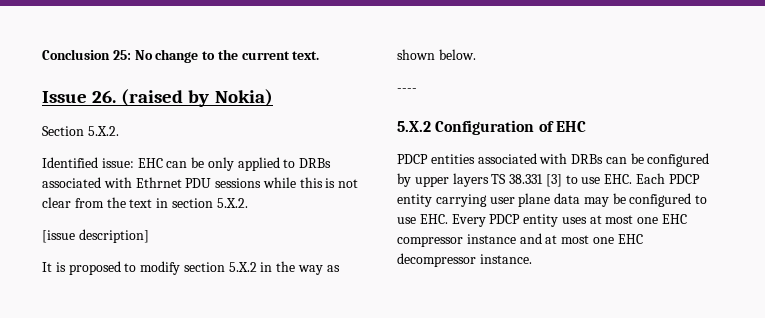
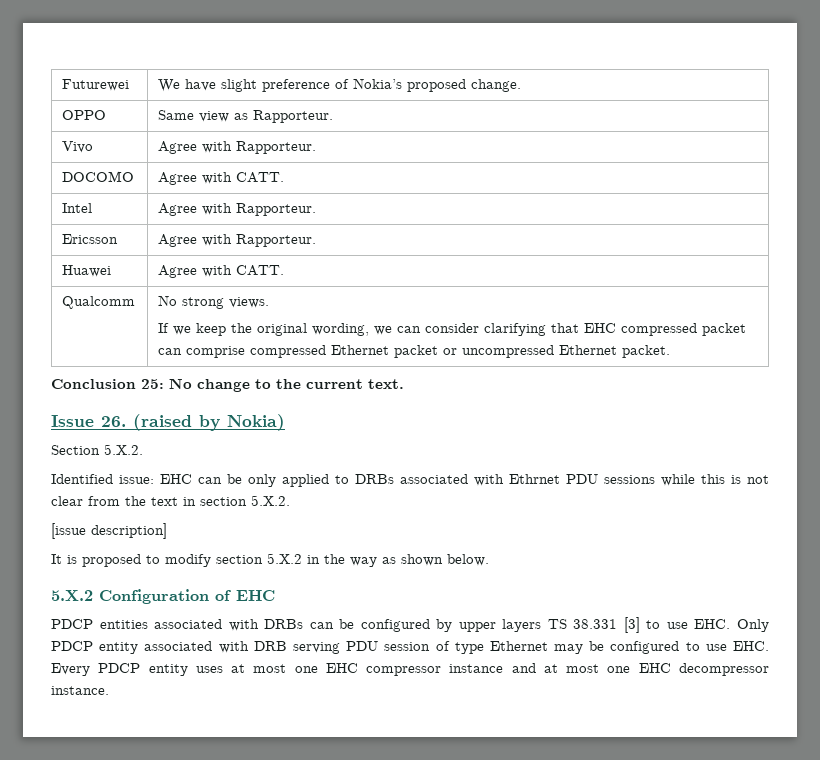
+ Futurewei | We have slight preference of Nokia’s proposed change.
+ OPPO | Same view as Rapporteur.
+ Vivo | Agree with Rapporteur.
+ DOCOMO | Agree with CATT.
+ Intel | Agree with Rapporteur.
+ Ericsson | Agree with Rapporteur.
+ Huawei | Agree with CATT.
+ Qualcomm | No strong views.
+ If we keep the original wording, we can consider clarifying that EHC compressed packet can comprise compressed Ethernet packet or uncompressed Ethernet packet.
- ----
- PDCP entities associated with DRBs can be configured by upper layers TS 38.331 [3] to use EHC. Each PDCP entity carrying user plane data may be configured to use EHC. Every PDCP entity uses at most one EHC compressor instance and at most one EHC decompressor instance.
+ PDCP entities associated with DRBs can be configured by upper layers TS 38.331 [3] to use EHC. Only PDCP entity associated with DRB serving PDU session of type Ethernet may be configured to use EHC. Every PDCP entity uses at most one EHC compressor instance and at most one EHC decompressor instance.

